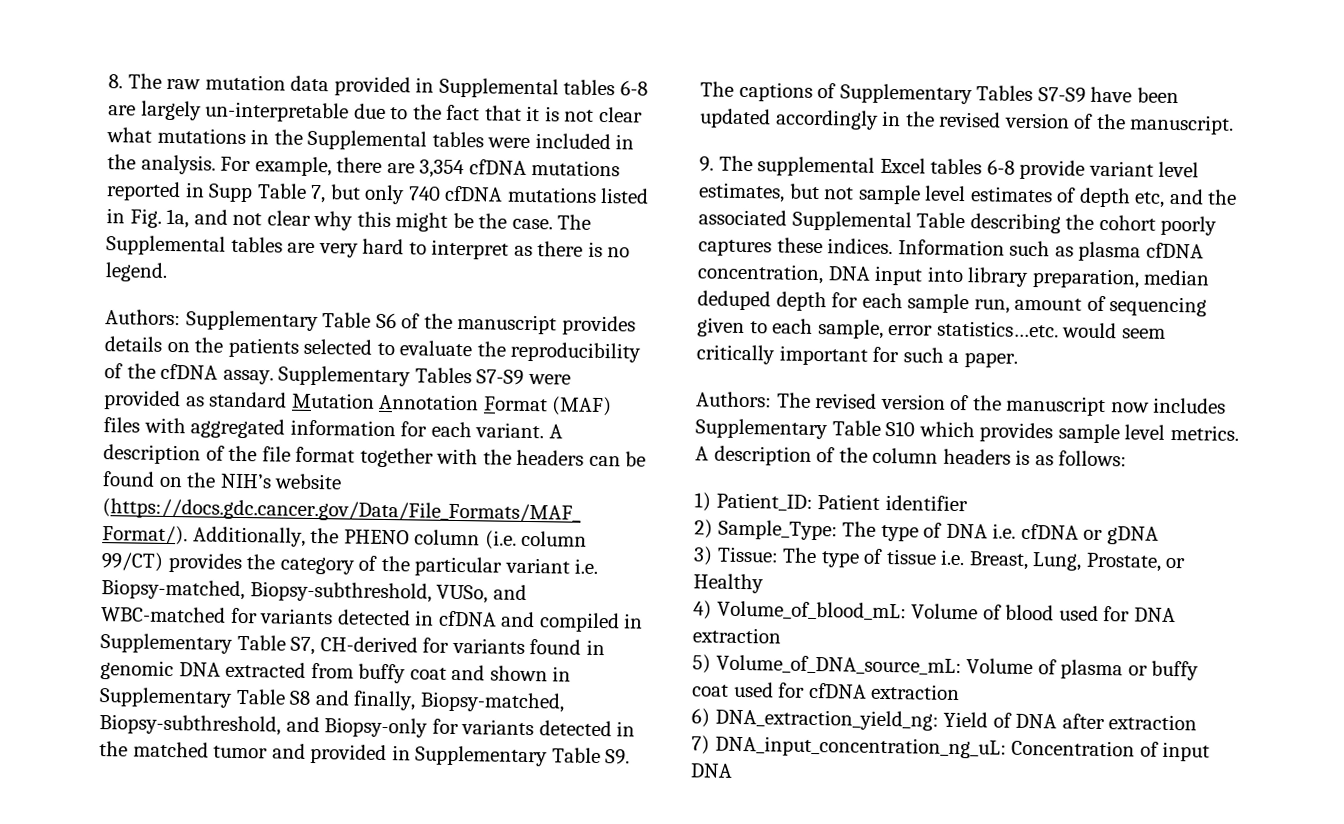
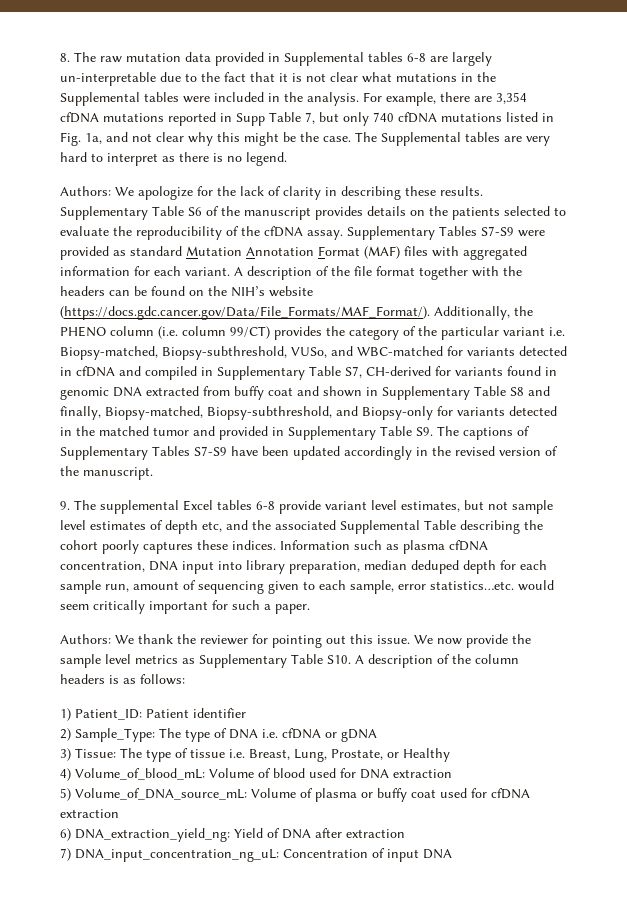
- Authors: Supplementary Table S6 of the manuscript provides details on the patients selected to evaluate the reproducibility of the cfDNA assay.
+ Authors: We apologize for the lack of clarity in describing these results. Supplementary Table S6 of the manuscript provides details on the patients selected to evaluate the reproducibility of the cfDNA assay.
- Authors: The revised version of the manuscript now includes Supplementary Table S10 which provides sample level metrics. A description of the column headers is as follows:
+ Authors: We thank the reviewer for pointing out this issue. We now provide the sample level metrics as Supplementary Table S10. A description of the column headers is as follows:

